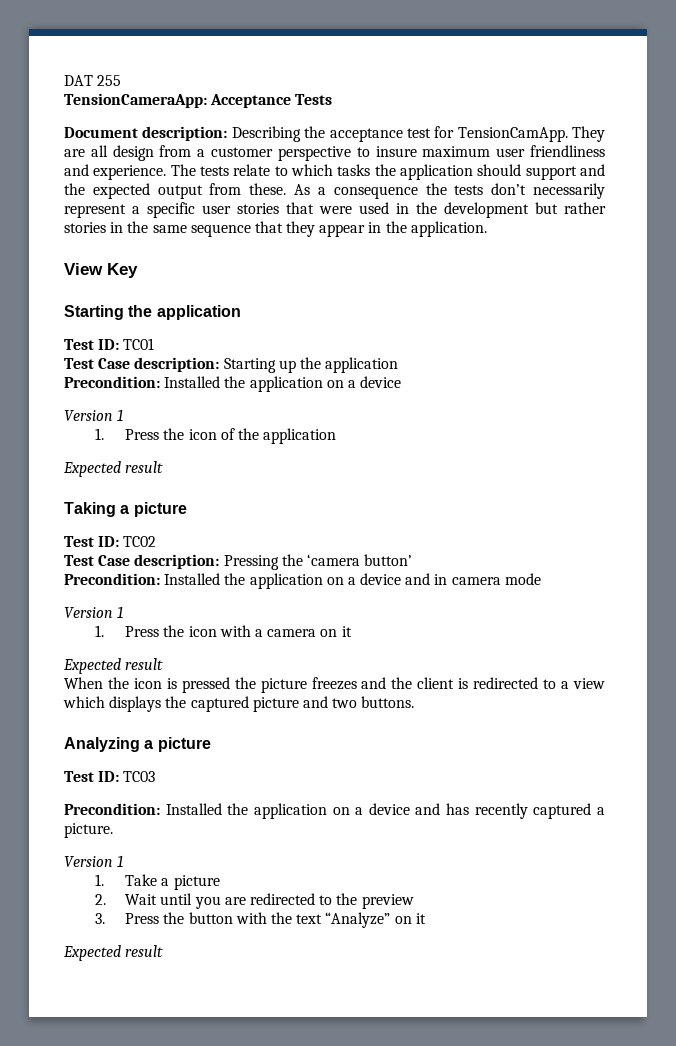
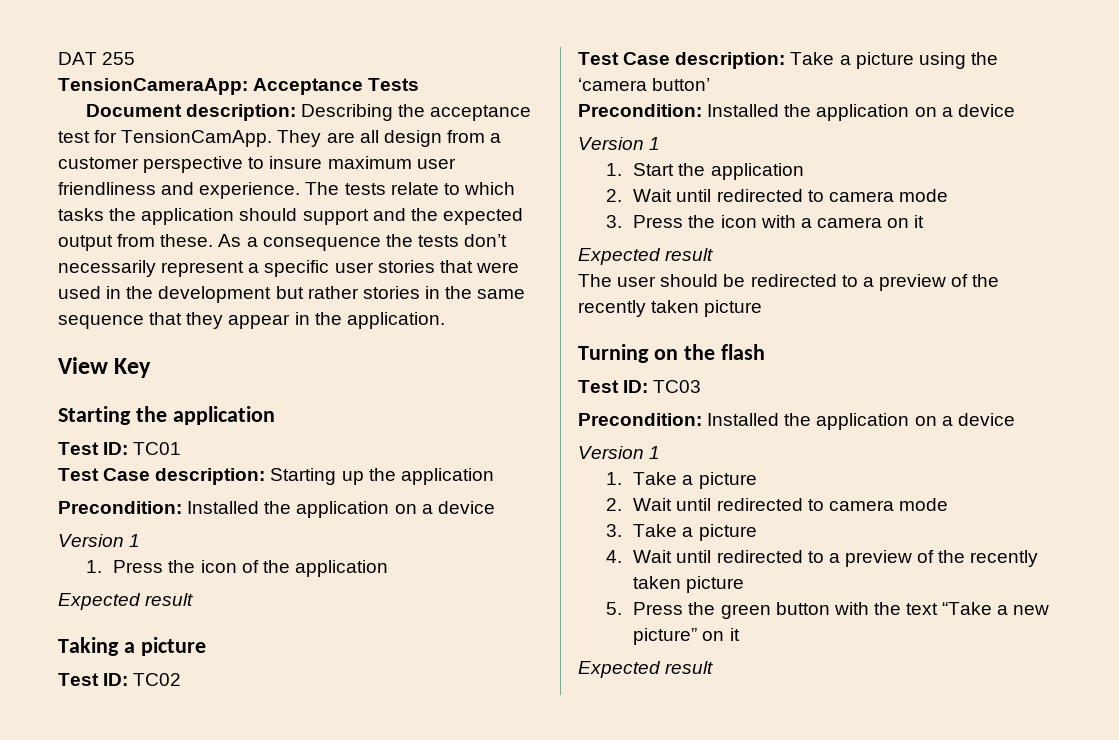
- Test Case description: Pressing the ‘camera button’
- Precondition: Installed the application on a device and in camera mode
+ Test Case description: Take a picture using the ‘camera button’
+ Precondition: Installed the application on a device
  Version 1
- 1. Press the icon with a camera on it
+ 1. Start the application
+ 2. Wait until redirected to camera mode
+ 3. Press the icon with a camera on it
- When the icon is pressed the picture freezes and the client is redirected to a view which displays the captured picture and two buttons.
- Analyzing a picture
+ The user should be redirected to a preview of the recently taken picture
+ Turning on the flash
  Test ID: TC03
- Precondition: Installed the application on a device and has recently captured a picture.
+ Precondition: Installed the application on a device
  1. Take a picture
- 2. Wait until you are redirected to the preview
- 3. Press the button with the text “Analyze” on it
+ 2. Wait until redirected to camera mode
+ 3. Take a picture
+ 4. Wait until redirected to a preview of the recently taken picture
+ 5. Press the green button with the text “Take a new picture” on it

